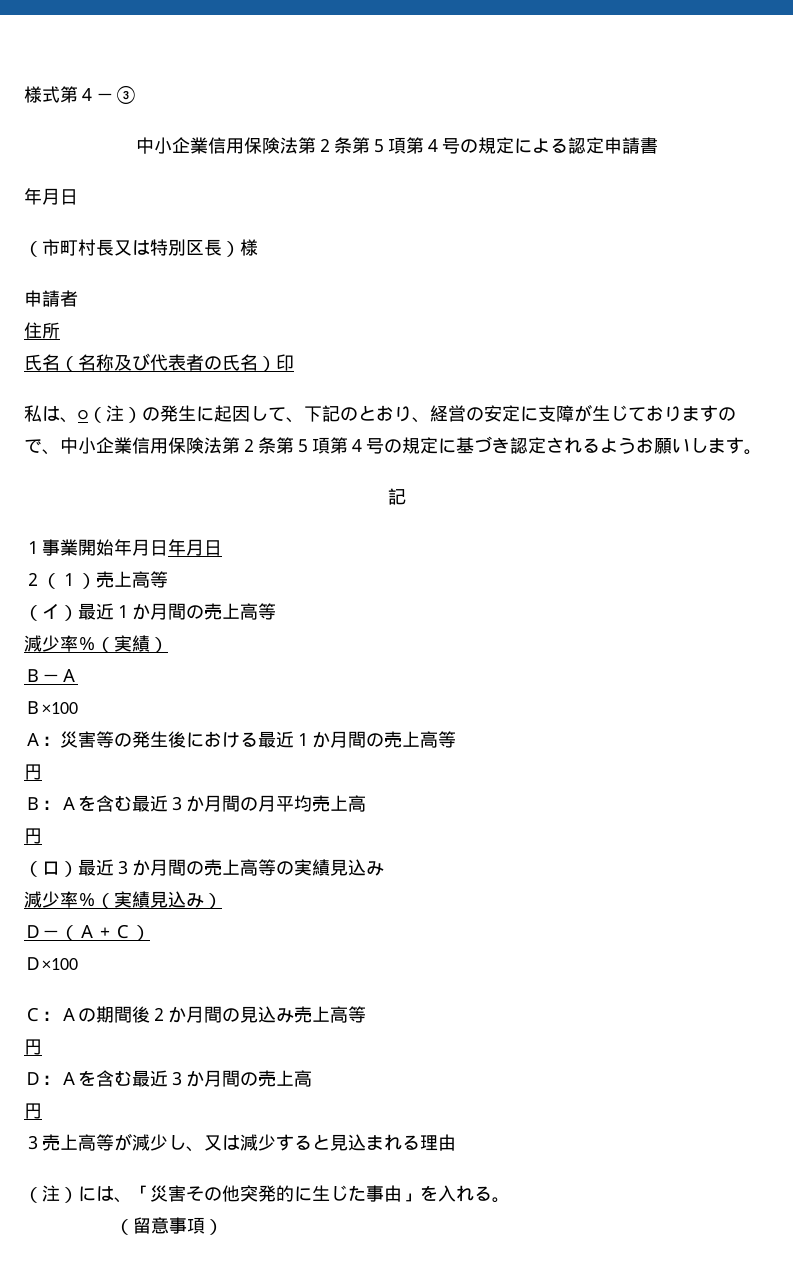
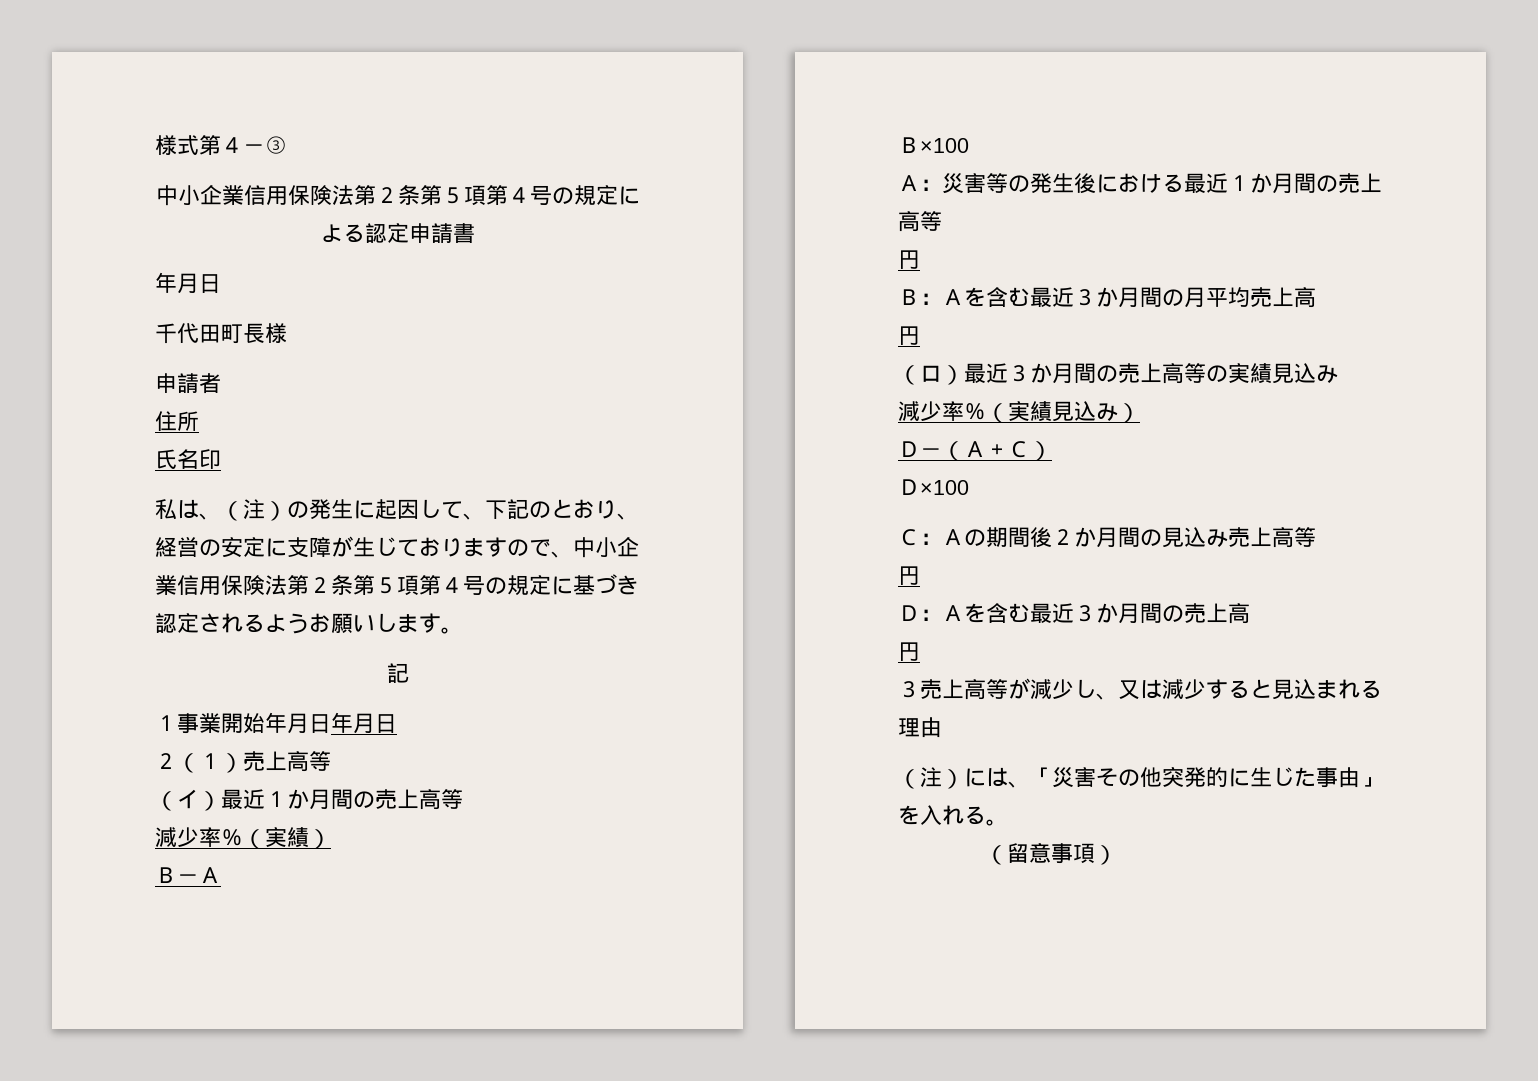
- （市町村長又は特別区長）様
+ 千代田町長様
  申請者
  住所
- 氏名（名称及び代表者の氏名）印
+ 氏名印
- 私は、○（注）の発生に起因して、下記のとおり、経営の安定に支障が生じておりますので、中小企業信用保険法第２条第５項第４号の規定に基づき認定されるようお願いします。
+ 私は、（注）の発生に起因して、下記のとおり、経営の安定に支障が生じておりますので、中小企業信用保険法第２条第５項第４号の規定に基づき認定されるようお願いします。

